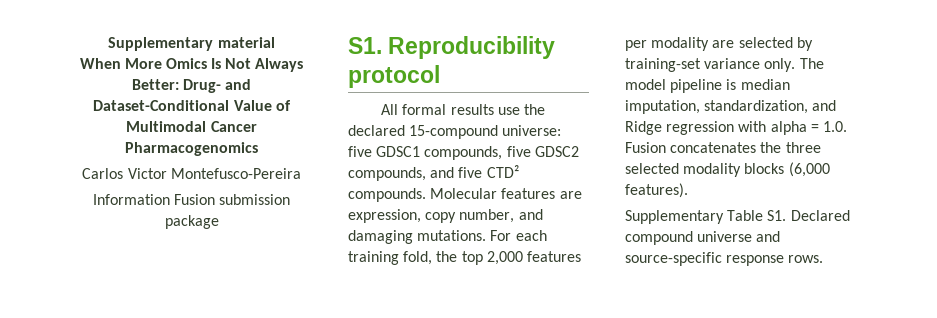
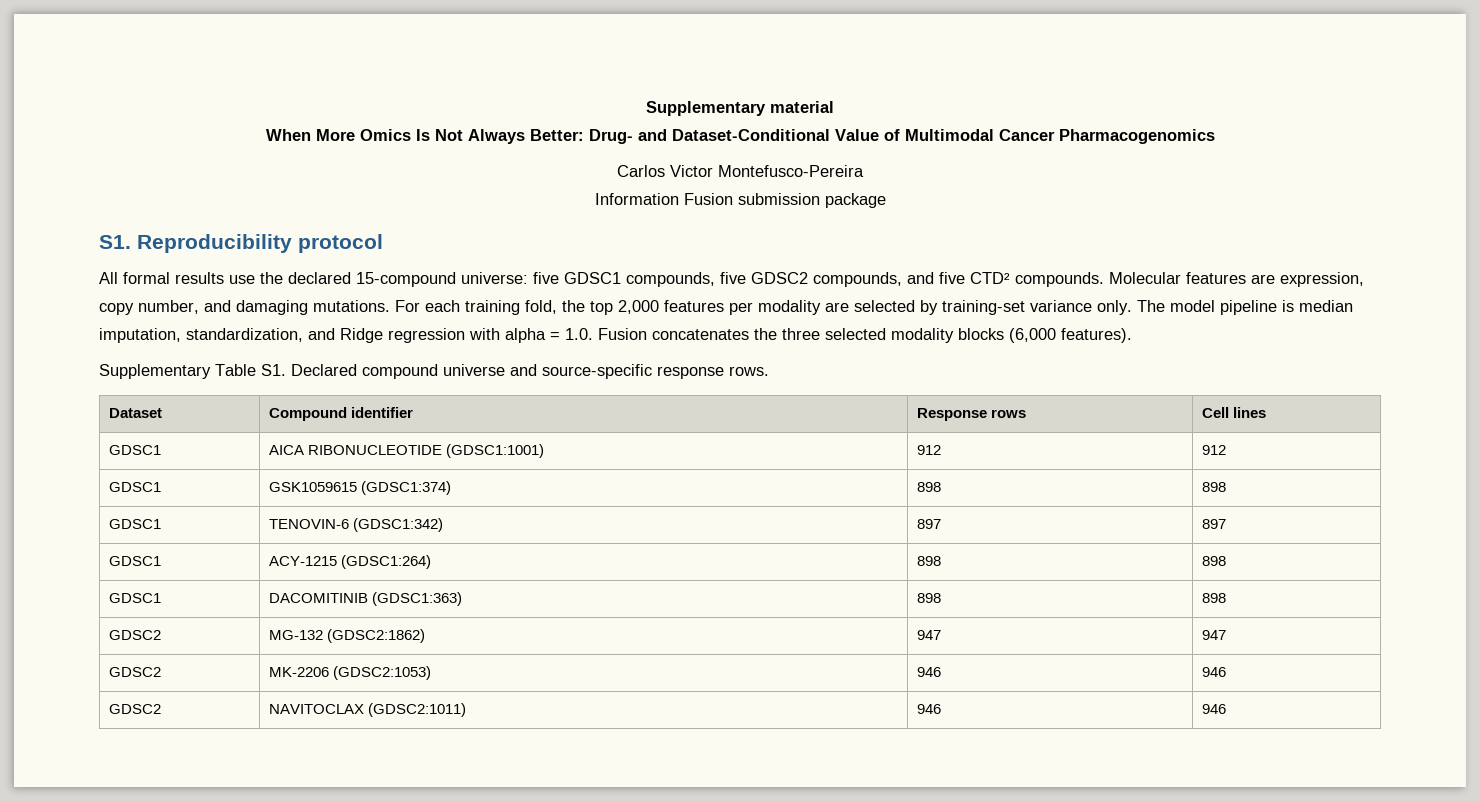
+ Dataset | Compound identifier | Response rows | Cell lines
+ GDSC1 | AICA RIBONUCLEOTIDE (GDSC1:1001) | 912 | 912
+ GDSC1 | GSK1059615 (GDSC1:374) | 898 | 898
+ GDSC1 | TENOVIN-6 (GDSC1:342) | 897 | 897
+ GDSC1 | ACY-1215 (GDSC1:264) | 898 | 898
+ GDSC1 | DACOMITINIB (GDSC1:363) | 898 | 898
+ GDSC2 | MG-132 (GDSC2:1862) | 947 | 947
+ GDSC2 | MK-2206 (GDSC2:1053) | 946 | 946
+ GDSC2 | NAVITOCLAX (GDSC2:1011) | 946 | 946

